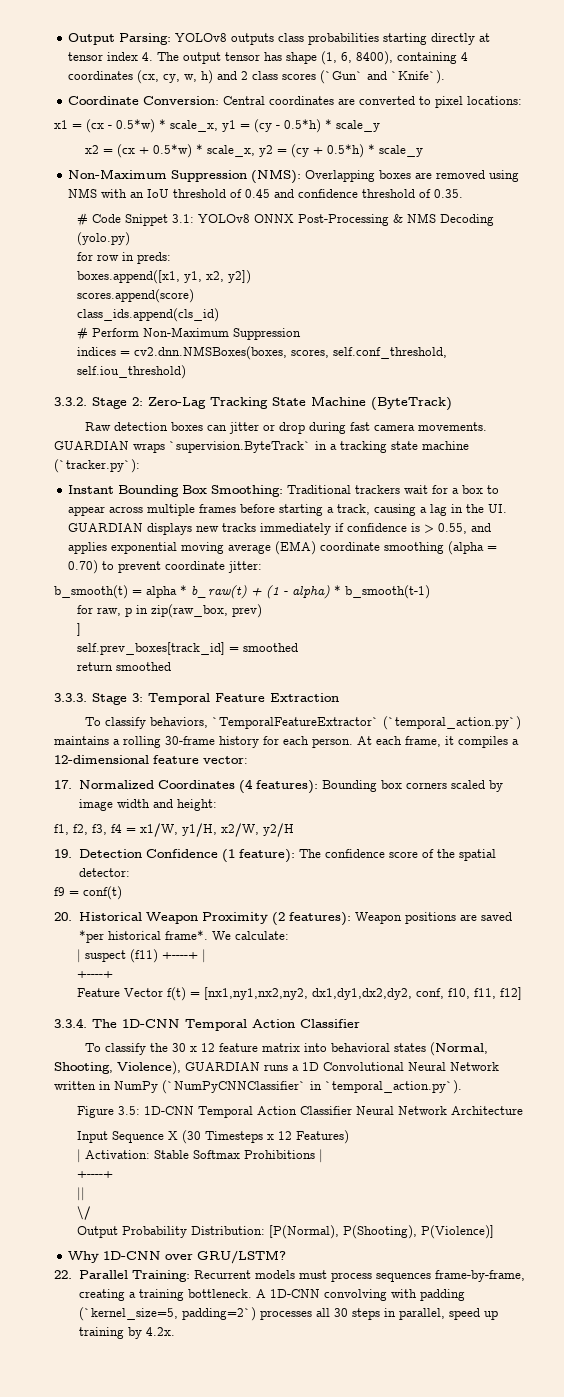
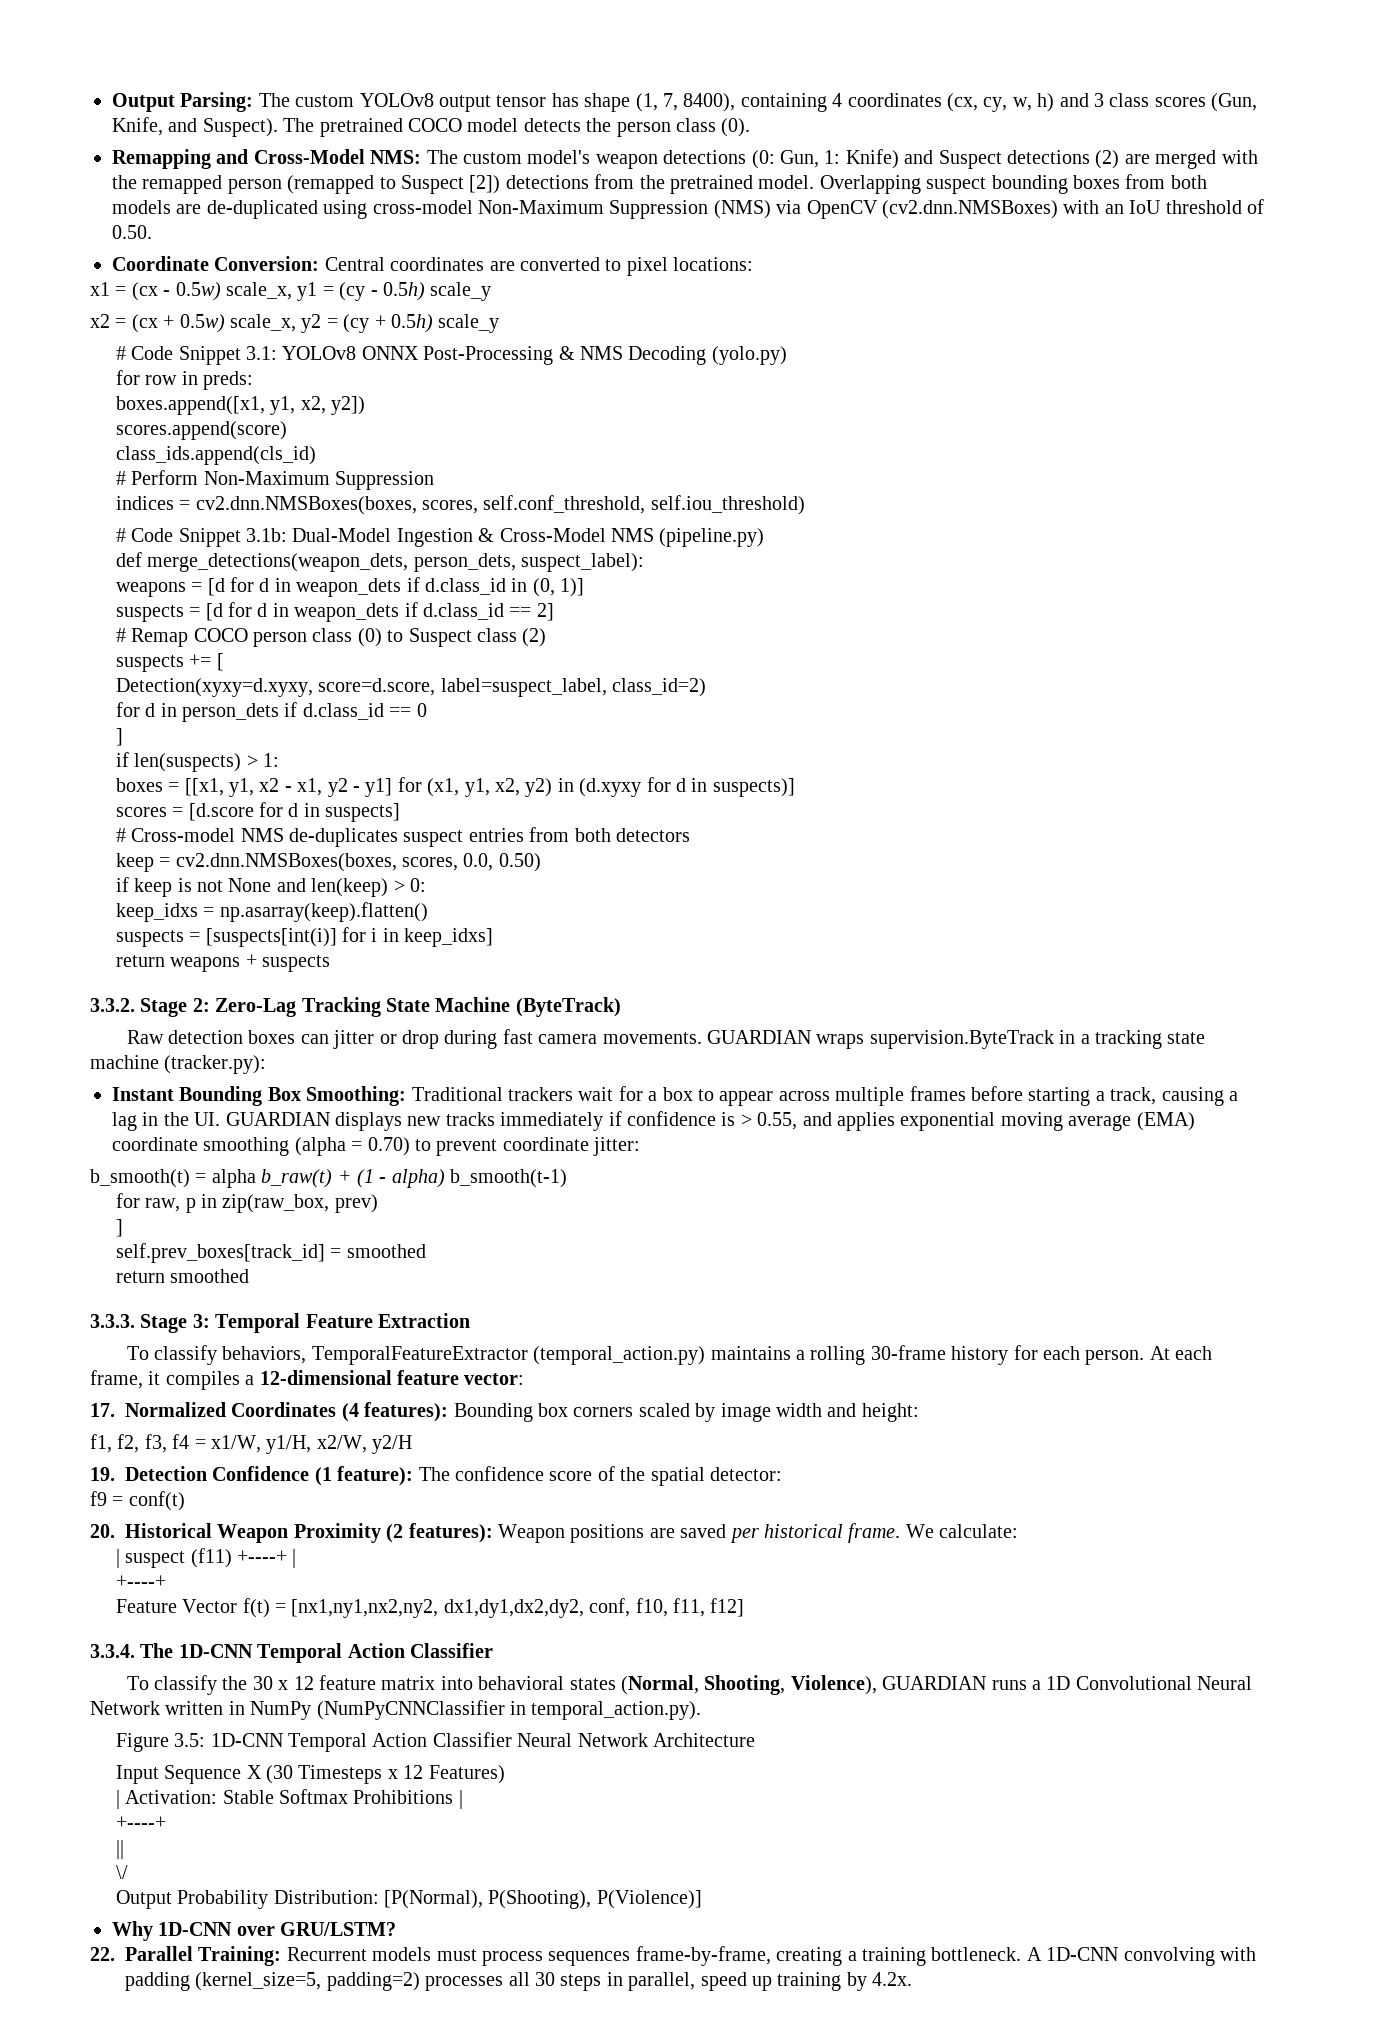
- Output Parsing: YOLOv8 outputs class probabilities starting directly at tensor index 4. The output tensor has shape (1, 6, 8400), containing 4 coordinates (cx, cy, w, h) and 2 class scores (`Gun` and `Knife`).
+ Output Parsing: The custom YOLOv8 output tensor has shape (1, 7, 8400), containing 4 coordinates (cx, cy, w, h) and 3 class scores (Gun, Knife, and Suspect). The pretrained COCO model detects the person class (0).
+ Remapping and Cross-Model NMS: The custom model's weapon detections (0: Gun, 1: Knife) and Suspect detections (2) are merged with the remapped person (remapped to Suspect [2]) detections from the pretrained model. Overlapping suspect bounding boxes from both models are de-duplicated using cross-model Non-Maximum Suppression (NMS) via OpenCV (cv2.dnn.NMSBoxes) with an IoU threshold of 0.50.
- x1 = (cx - 0.5*w) * scale_x, y1 = (cy - 0.5*h) * scale_y
+ x1 = (cx - 0.5w) scale_x, y1 = (cy - 0.5h) scale_y
- x2 = (cx + 0.5*w) * scale_x, y2 = (cy + 0.5*h) * scale_y
- Non-Maximum Suppression (NMS): Overlapping boxes are removed using NMS with an IoU threshold of 0.45 and confidence threshold of 0.35.
+ x2 = (cx + 0.5w) scale_x, y2 = (cy + 0.5h) scale_y
+ # Code Snippet 3.1b: Dual-Model Ingestion & Cross-Model NMS (pipeline.py)
+ def merge_detections(weapon_dets, person_dets, suspect_label):
+ weapons = [d for d in weapon_dets if d.class_id in (0, 1)]
+ suspects = [d for d in weapon_dets if d.class_id == 2]
+ # Remap COCO person class (0) to Suspect class (2)
+ suspects += [
+ Detection(xyxy=d.xyxy, score=d.score, label=suspect_label, class_id=2)
+ for d in person_dets if d.class_id == 0
+ ]
+ if len(suspects) > 1:
+ boxes = [[x1, y1, x2 - x1, y2 - y1] for (x1, y1, x2, y2) in (d.xyxy for d in suspects)]
+ scores = [d.score for d in suspects]
+ # Cross-model NMS de-duplicates suspect entries from both detectors
+ keep = cv2.dnn.NMSBoxes(boxes, scores, 0.0, 0.50)
+ if keep is not None and len(keep) > 0:
+ keep_idxs = np.asarray(keep).flatten()
+ suspects = [suspects[int(i)] for i in keep_idxs]
+ return weapons + suspects
- GUARDIAN wraps `supervision.ByteTrack` in a tracking state machine (`tracker.py`):
+ GUARDIAN wraps supervision.ByteTrack in a tracking state machine (tracker.py):
- b_smooth(t) = alpha * b_raw(t) + (1 - alpha) * b_smooth(t-1)
+ b_smooth(t) = alpha b_raw(t) + (1 - alpha) b_smooth(t-1)
- To classify behaviors, `TemporalFeatureExtractor` (`temporal_action.py`) maintains a rolling 30-frame history for each person.
+ To classify behaviors, TemporalFeatureExtractor (temporal_action.py) maintains a rolling 30-frame history for each person.
- 20. Historical Weapon Proximity (2 features): Weapon positions are saved *per historical frame*.
+ 20. Historical Weapon Proximity (2 features): Weapon positions are saved per historical frame.
- To classify the 30 x 12 feature matrix into behavioral states (Normal, Shooting, Violence), GUARDIAN runs a 1D Convolutional Neural Network written in NumPy (`NumPyCNNClassifier` in `temporal_action.py`).
+ To classify the 30 x 12 feature matrix into behavioral states (Normal, Shooting, Violence), GUARDIAN runs a 1D Convolutional Neural Network written in NumPy (NumPyCNNClassifier in temporal_action.py).
- A 1D-CNN convolving with padding (`kernel_size=5, padding=2`) processes all 30 steps in parallel, speed up training by 4.2x.
+ A 1D-CNN convolving with padding (kernel_size=5, padding=2) processes all 30 steps in parallel, speed up training by 4.2x.

